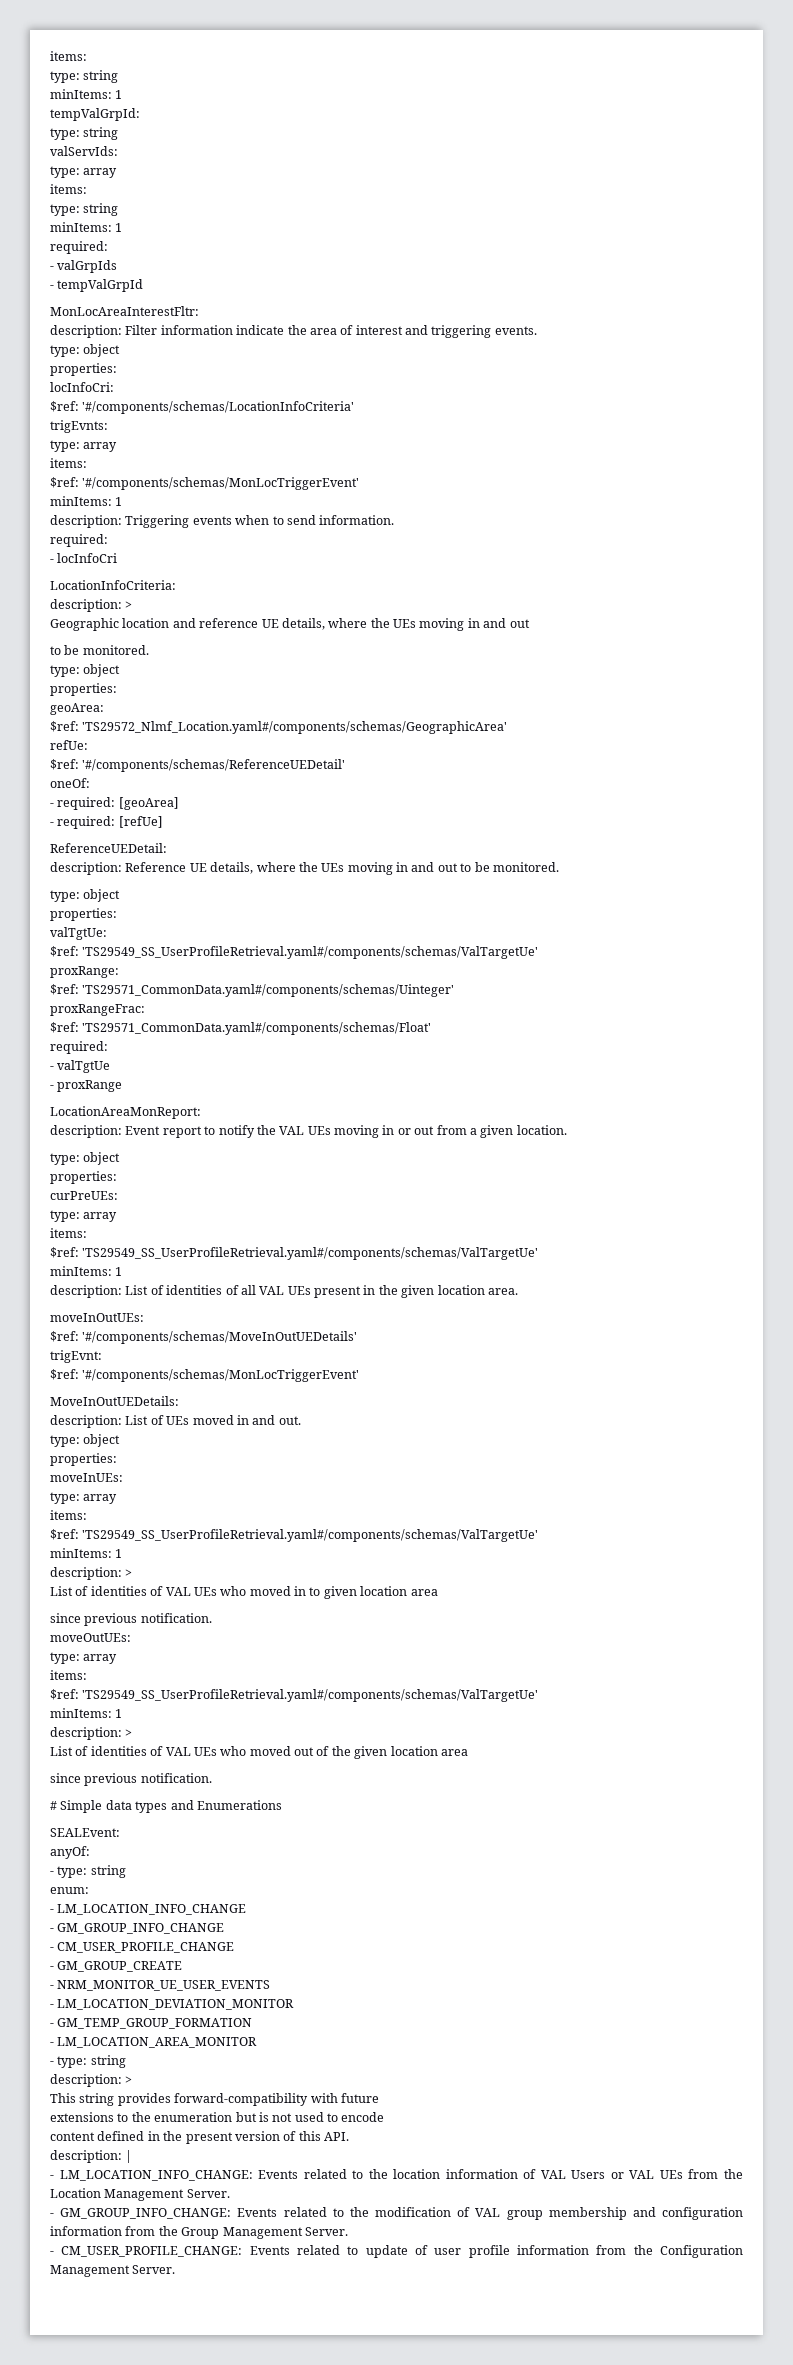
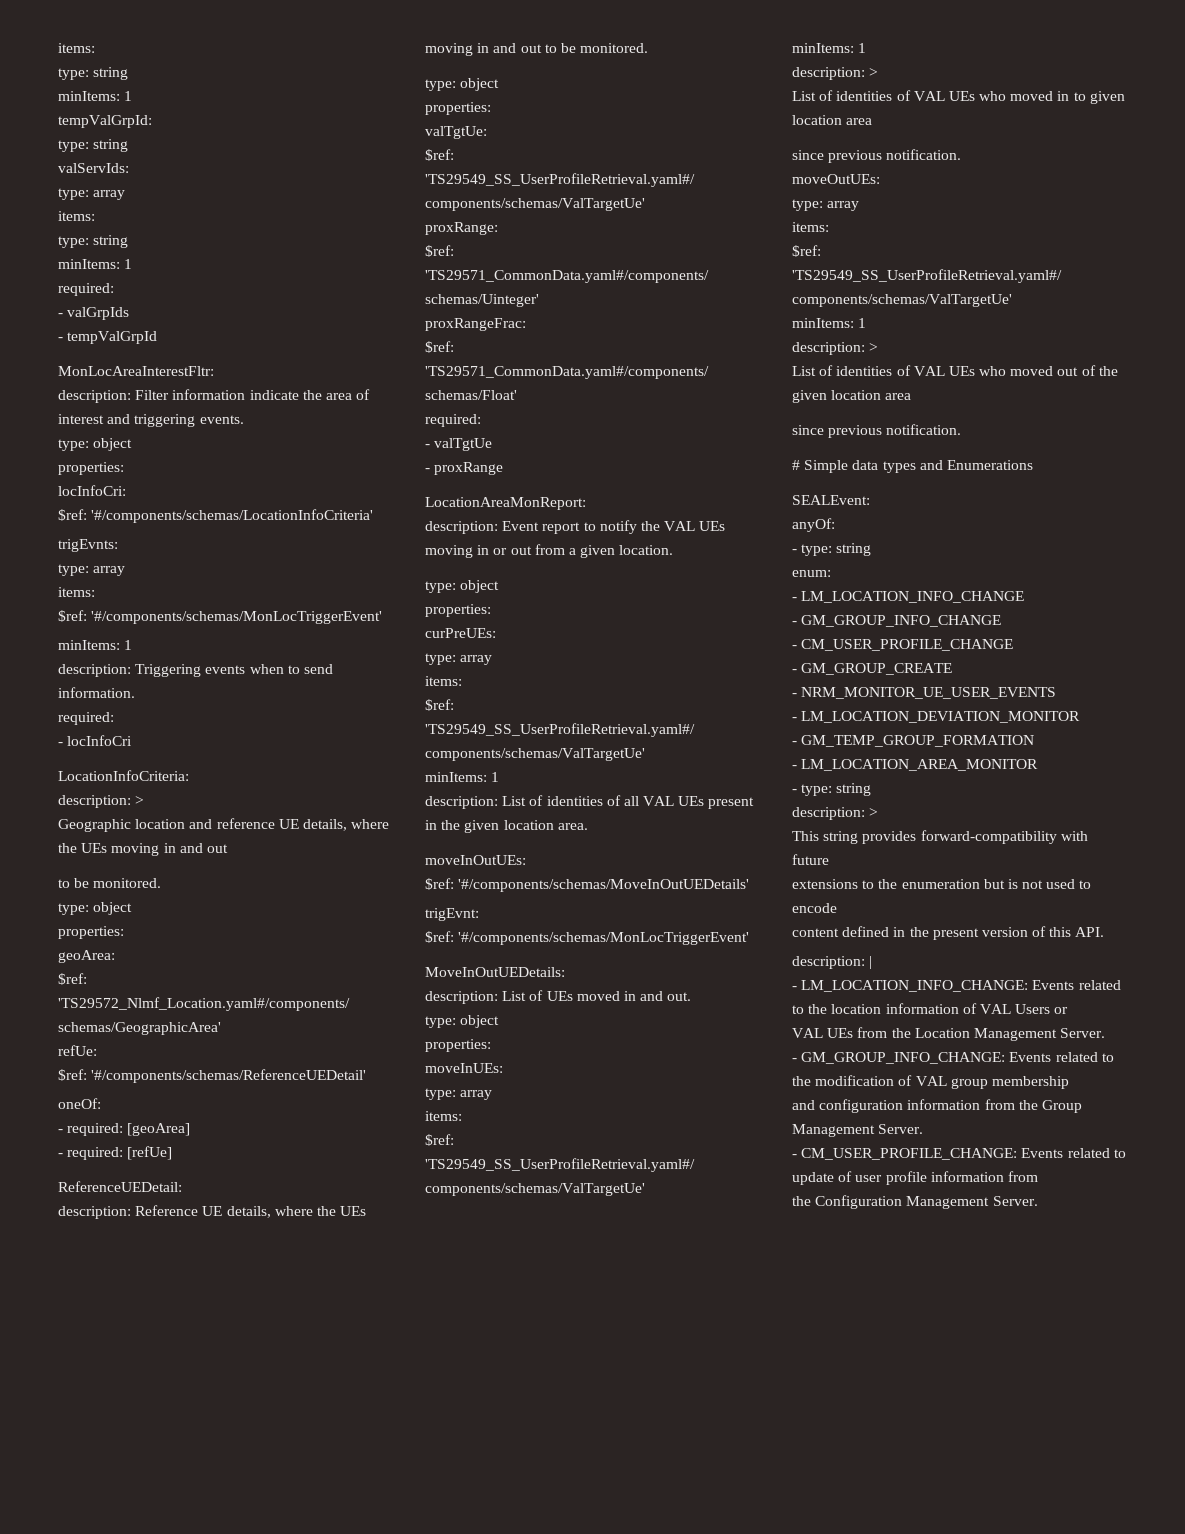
- - LM_LOCATION_INFO_CHANGE: Events related to the location information of VAL Users or VAL UEs from the Location Management Server.
+ - LM_LOCATION_INFO_CHANGE: Events related to the location information of VAL Users or
+ VAL UEs from the Location Management Server.
- - GM_GROUP_INFO_CHANGE: Events related to the modification of VAL group membership and configuration information from the Group Management Server.
+ - GM_GROUP_INFO_CHANGE: Events related to the modification of VAL group membership
+ and configuration information from the Group Management Server.
- - CM_USER_PROFILE_CHANGE: Events related to update of user profile information from the Configuration Management Server.
+ - CM_USER_PROFILE_CHANGE: Events related to update of user profile information from
+ the Configuration Management Server.

